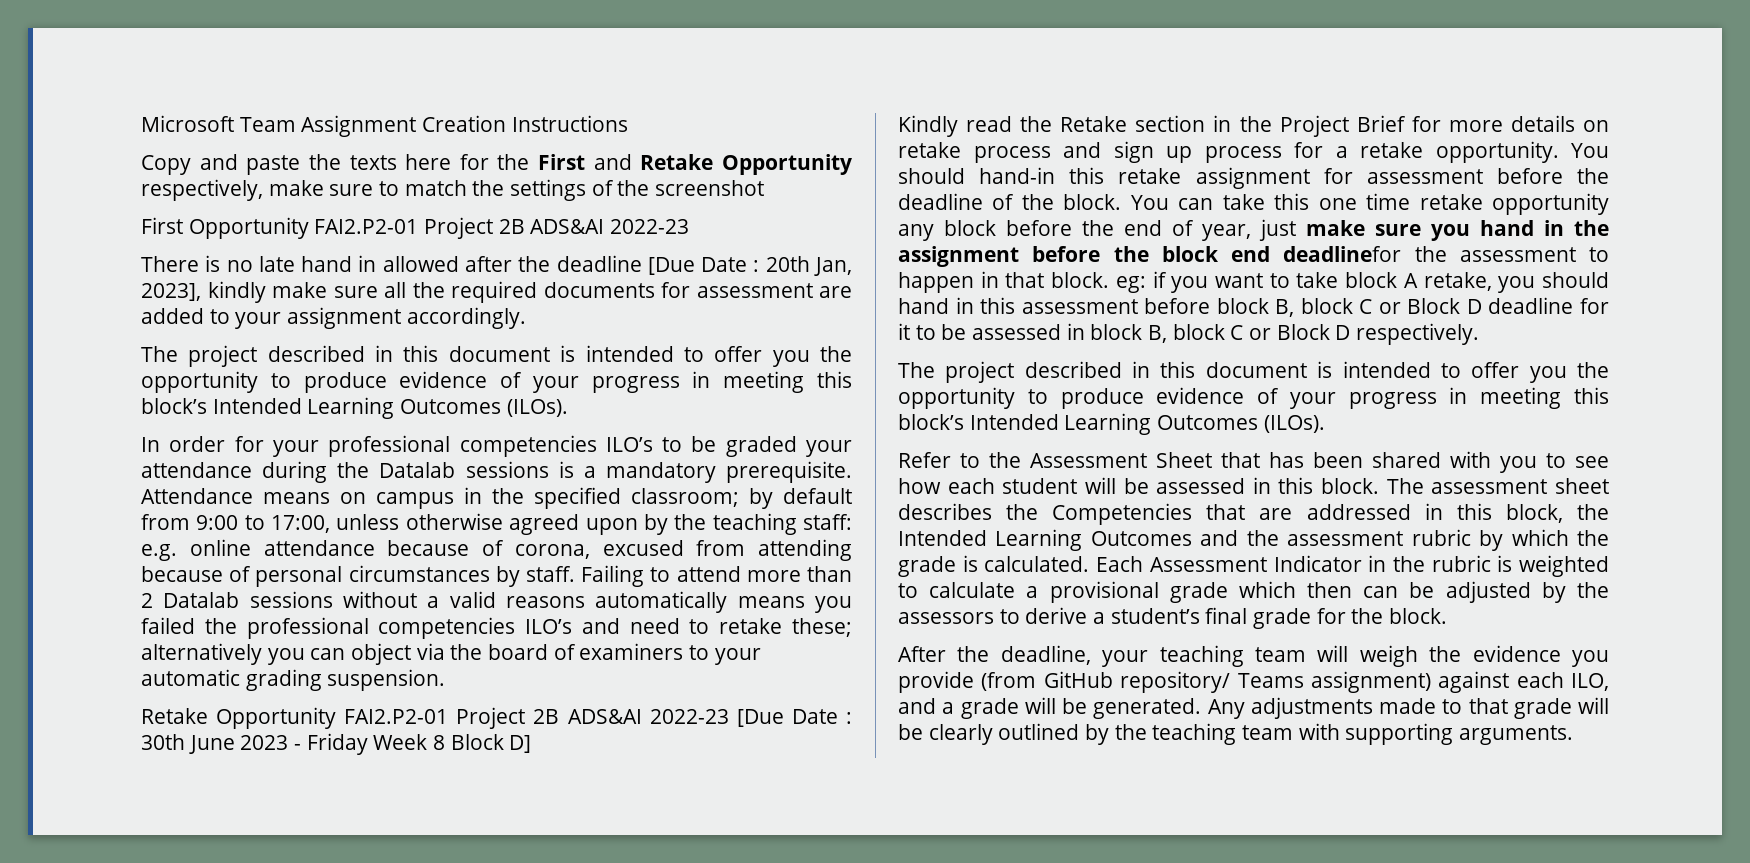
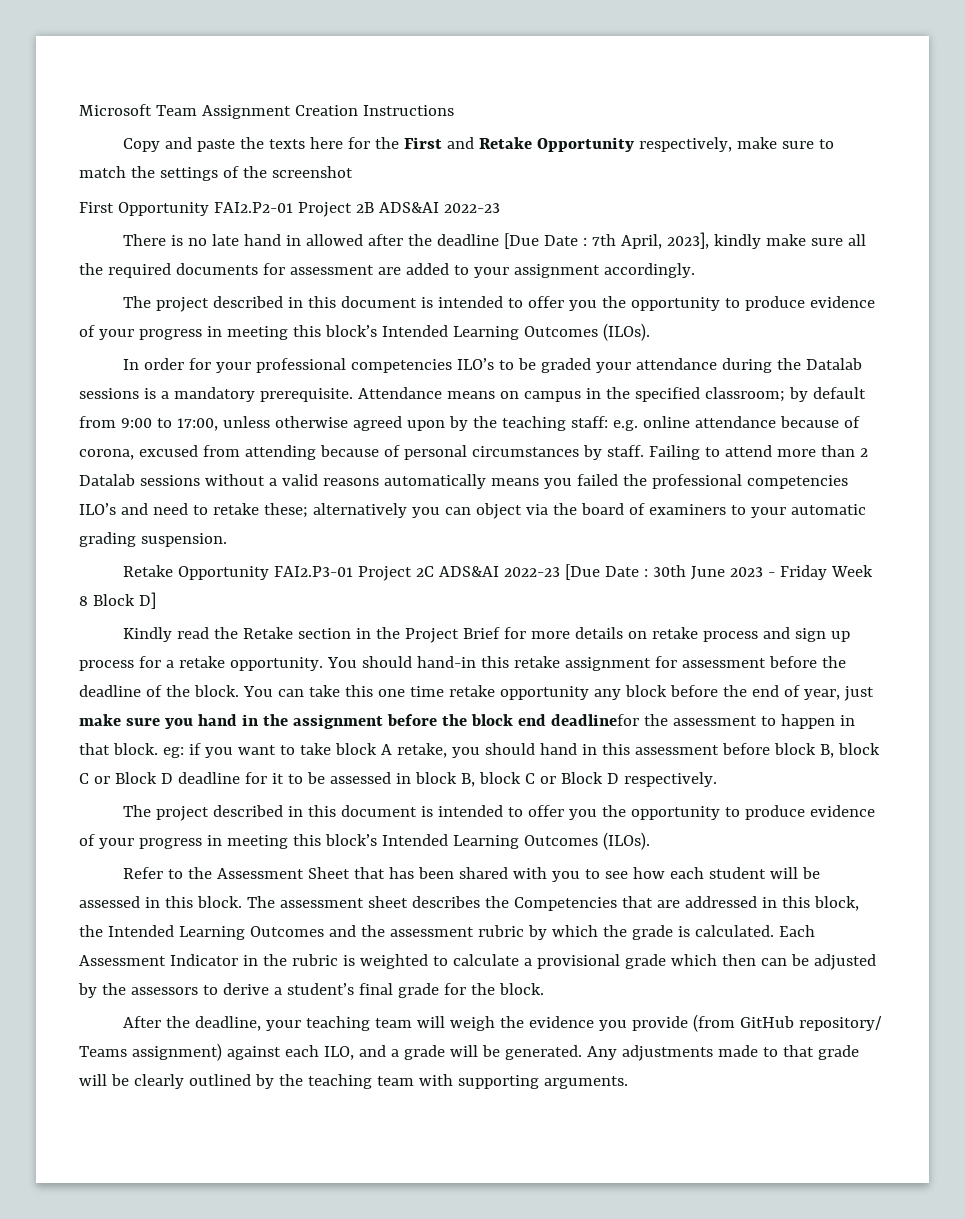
- There is no late hand in allowed after the deadline [Due Date : 20th Jan, 2023], kindly make sure all the required documents for assessment are added to your assignment accordingly.
+ There is no late hand in allowed after the deadline [Due Date : 7th April, 2023], kindly make sure all the required documents for assessment are added to your assignment accordingly.
- Retake Opportunity FAI2.P2-01 Project 2B ADS&AI 2022-23 [Due Date : 30th June 2023 - Friday Week 8 Block D]
+ Retake Opportunity FAI2.P3-01 Project 2C ADS&AI 2022-23 [Due Date : 30th June 2023 - Friday Week 8 Block D]

